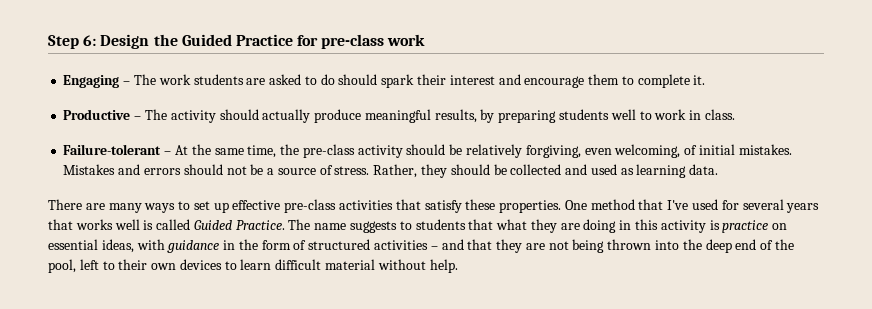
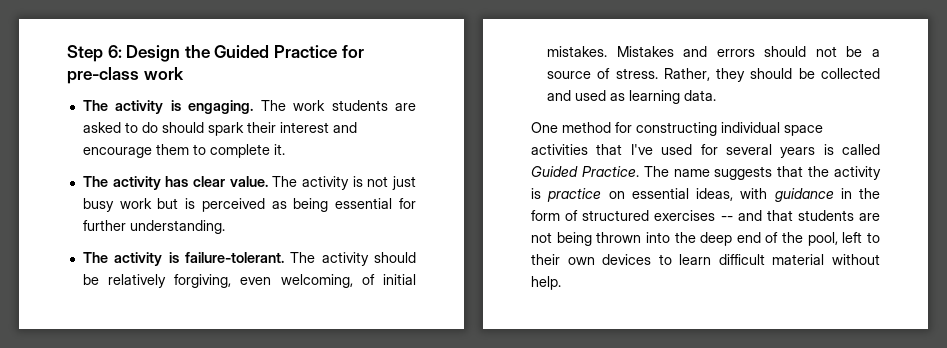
- Engaging – The work students are asked to do should spark their interest and encourage them to complete it.
+ The activity is engaging. The work students are asked to do should spark their interest and encourage them to complete it.
- Productive – The activity should actually produce meaningful results, by preparing students well to work in class.
- Failure-tolerant – At the same time, the pre-class activity should be relatively forgiving, even welcoming, of initial mistakes.
+ The activity has clear value. The activity is not just busy work but is perceived as being essential for further understanding.
+ The activity is failure-tolerant. The activity should be relatively forgiving, even welcoming, of initial mistakes.
- There are many ways to set up effective pre-class activities that satisfy these properties. One method that I've used for several years that works well is called Guided Practice.
+ One method for constructing individual space activities that I've used for several years is called Guided Practice.
- The name suggests to students that what they are doing in this activity is practice on essential ideas, with guidance in the form of structured activities – and that they are not being thrown into the deep end of the pool, left to their own devices to learn difficult material without help.
+ The name suggests that the activity is practice on essential ideas, with guidance in the form of structured exercises -- and that students are not being thrown into the deep end of the pool, left to their own devices to learn difficult material without help.

